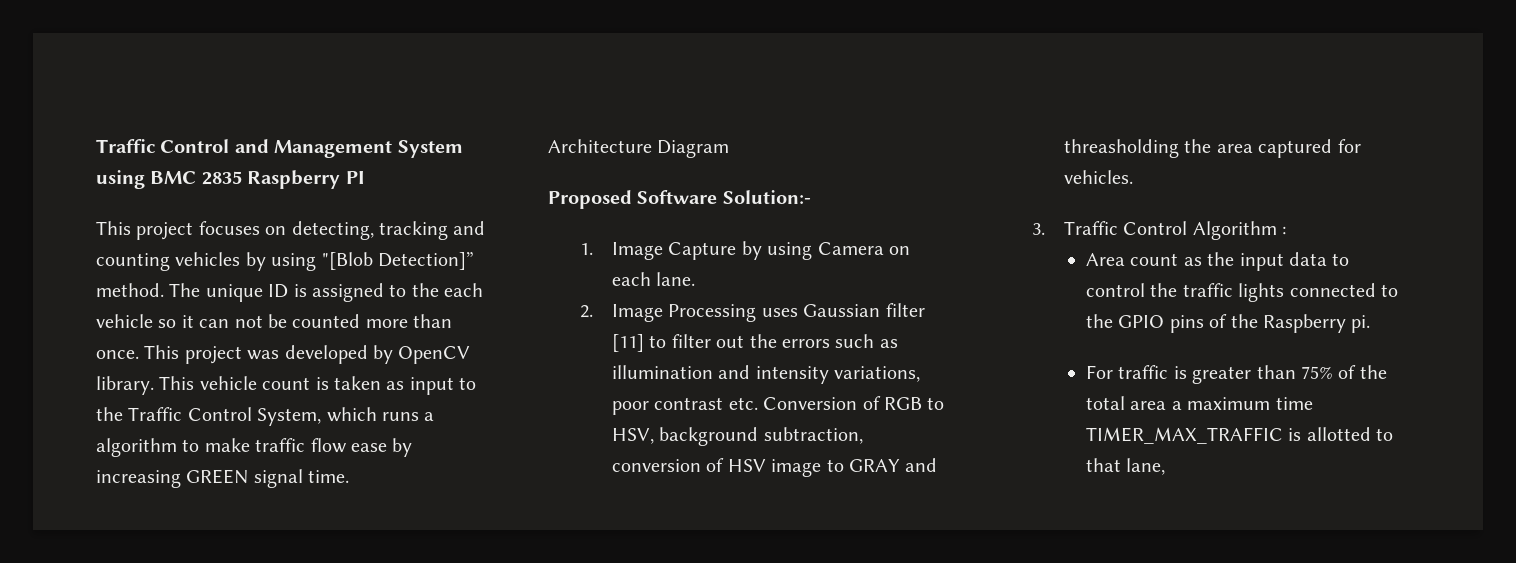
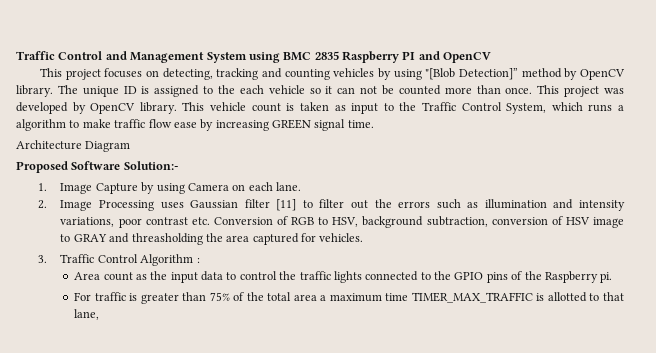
- Traffic Control and Management System using BMC 2835 Raspberry PI
+ Traffic Control and Management System using BMC 2835 Raspberry PI and OpenCV
- This project focuses on detecting, tracking and counting vehicles by using "[Blob Detection]” method.
+ This project focuses on detecting, tracking and counting vehicles by using "[Blob Detection]” method by OpenCV library.

